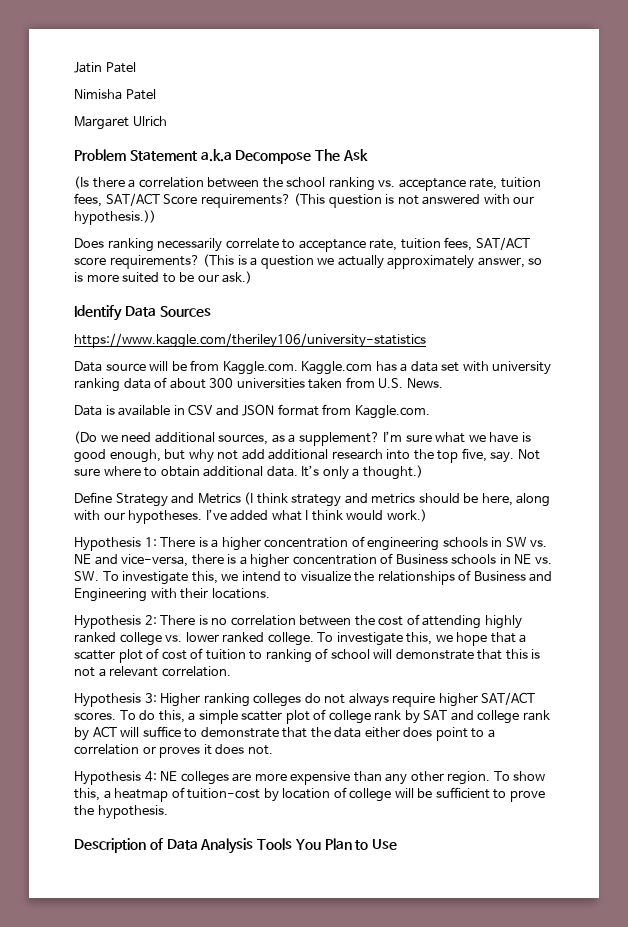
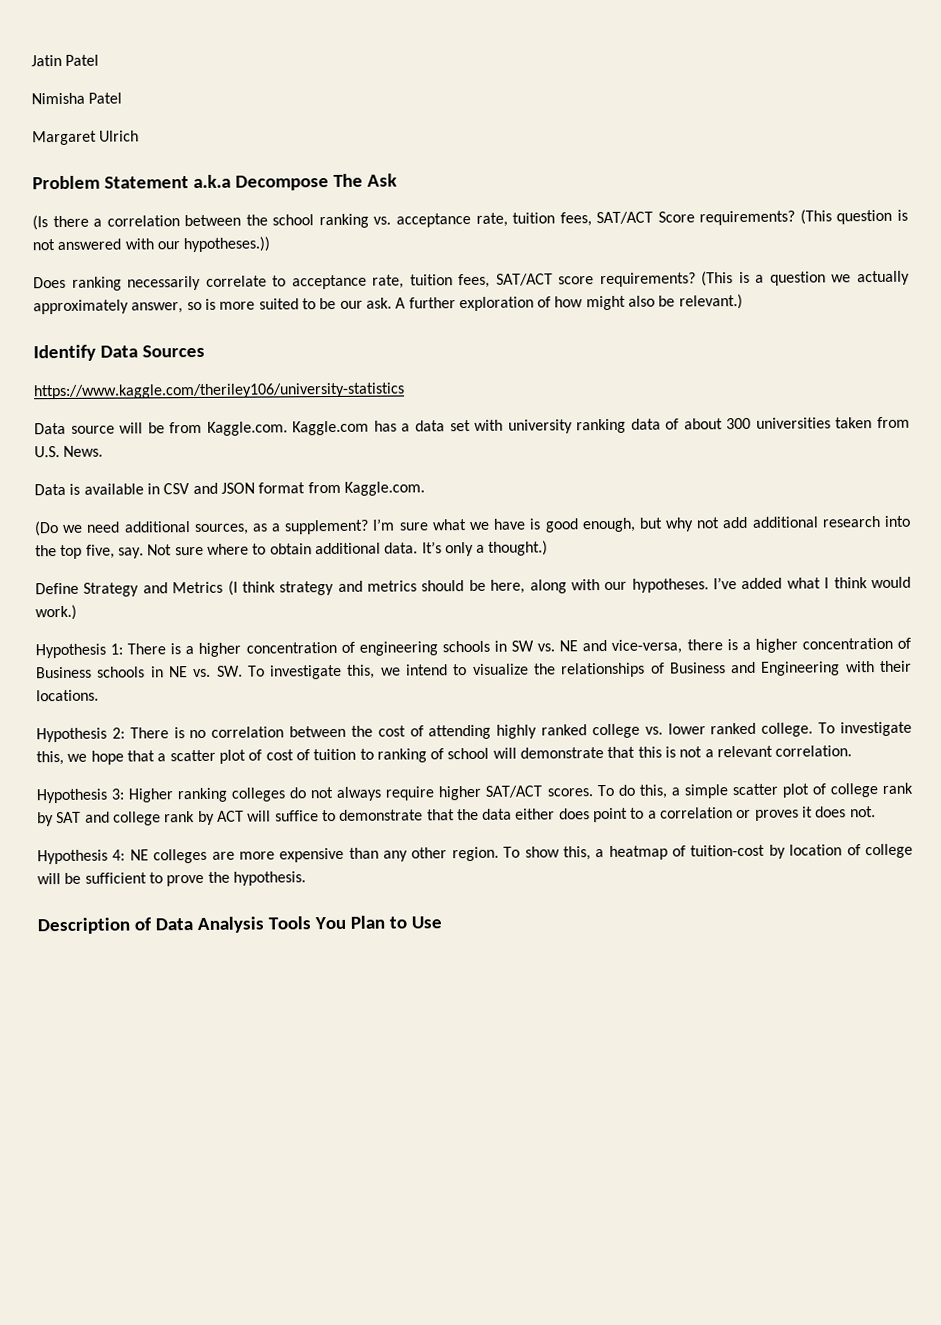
- (This question is not answered with our hypothesis.))
+ (This question is not answered with our hypotheses.))
- (This is a question we actually approximately answer, so is more suited to be our ask.)
+ (This is a question we actually approximately answer, so is more suited to be our ask. A further exploration of how might also be relevant.)

